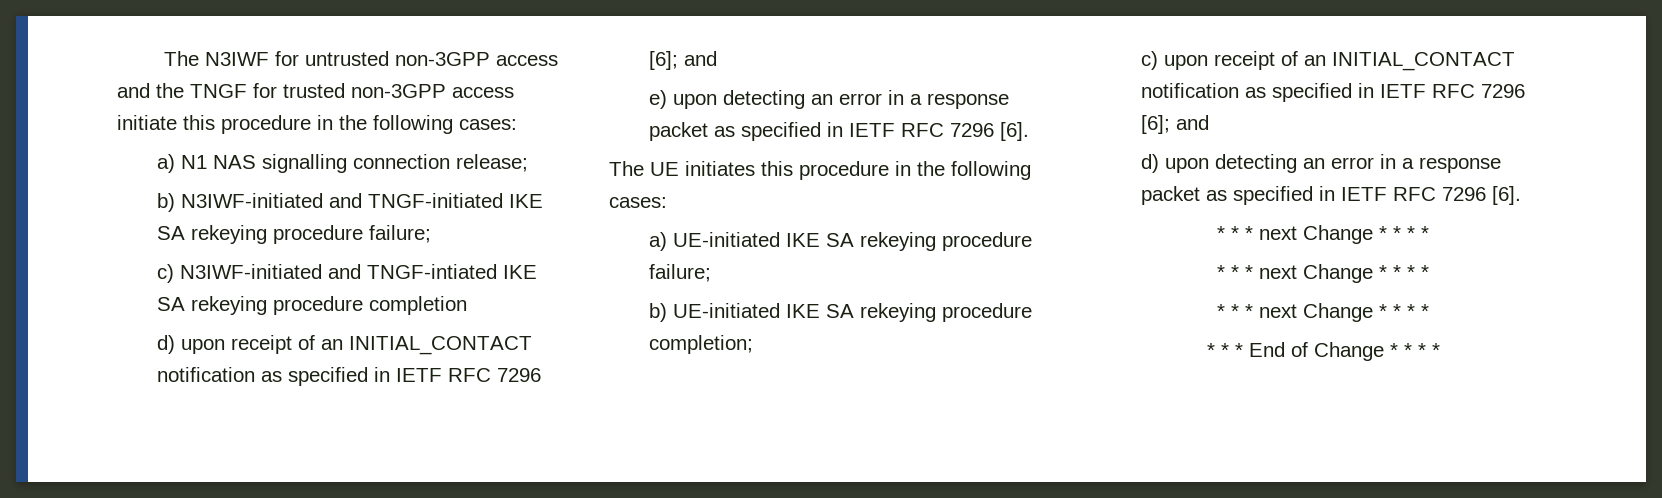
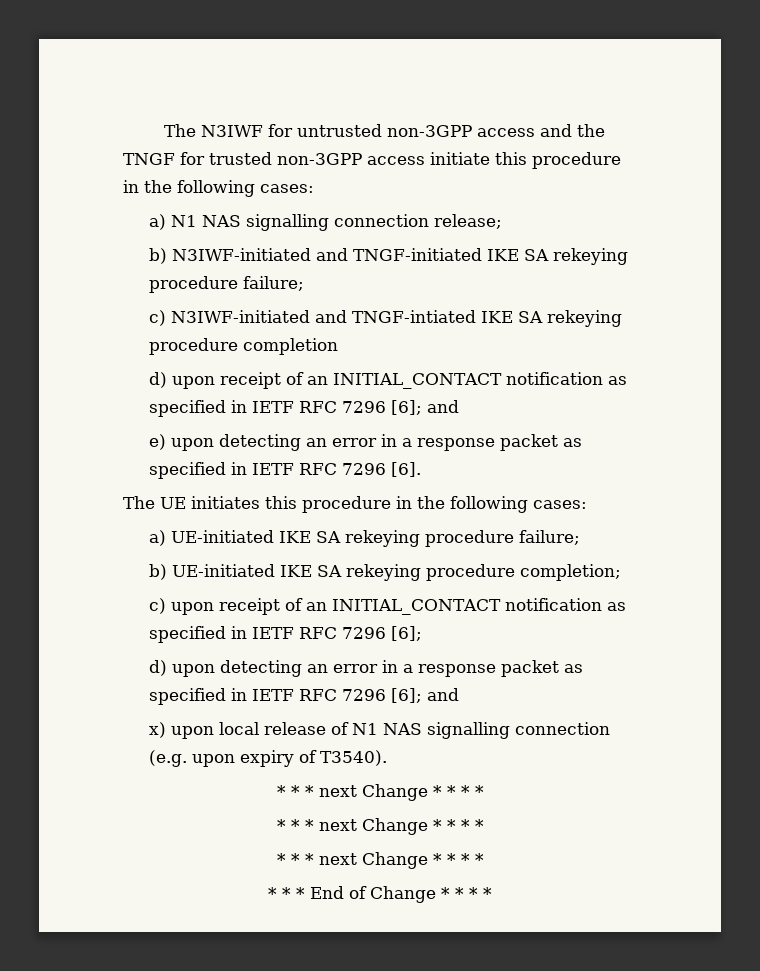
- c) upon receipt of an INITIAL_CONTACT notification as specified in IETF RFC 7296 [6]; and
+ c) upon receipt of an INITIAL_CONTACT notification as specified in IETF RFC 7296 [6];
- d) upon detecting an error in a response packet as specified in IETF RFC 7296 [6].
+ d) upon detecting an error in a response packet as specified in IETF RFC 7296 [6]; and
+ x) upon local release of N1 NAS signalling connection (e.g. upon expiry of T3540).

